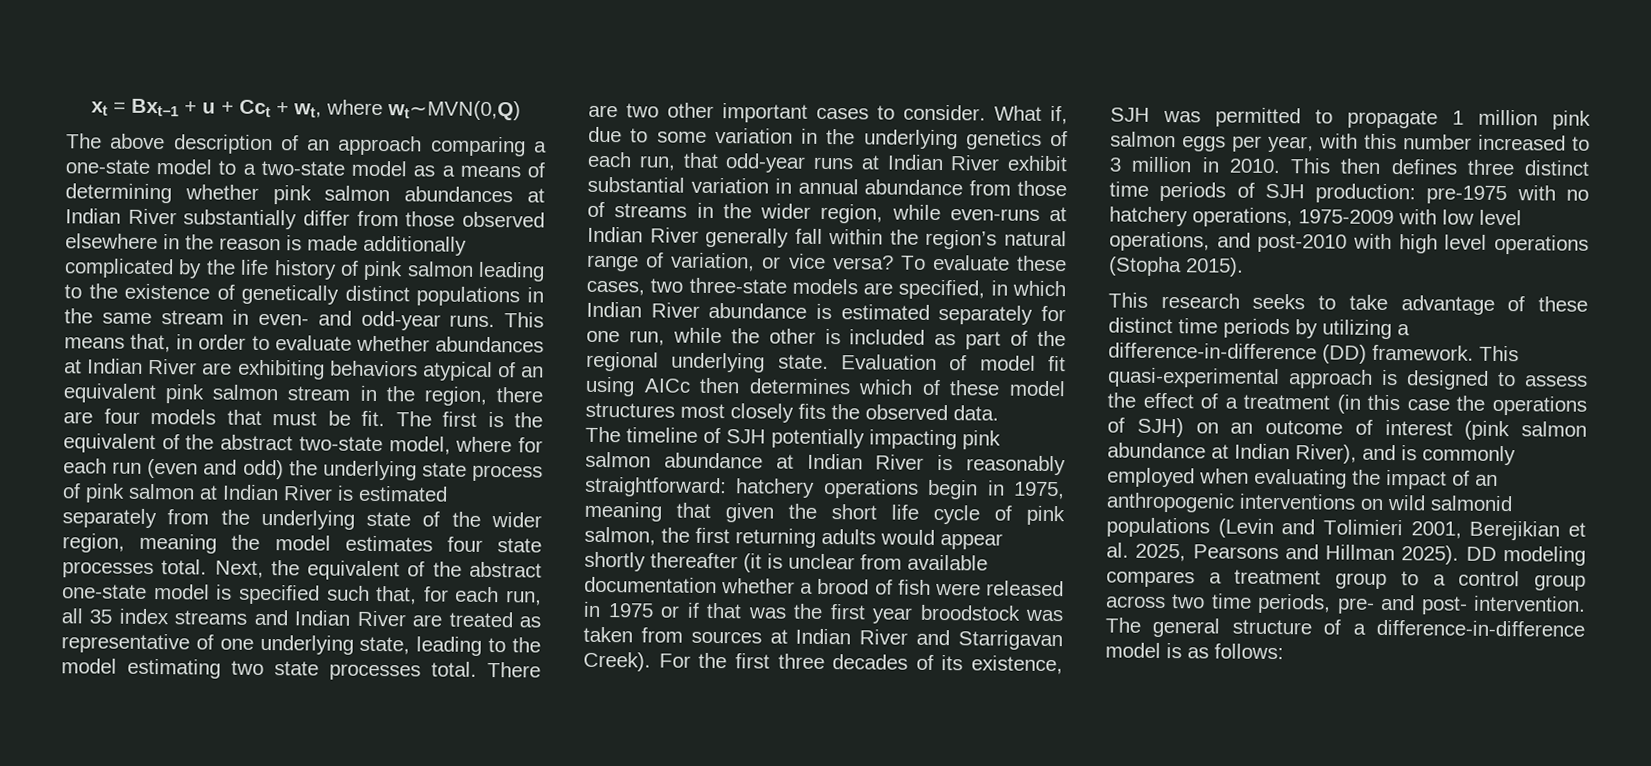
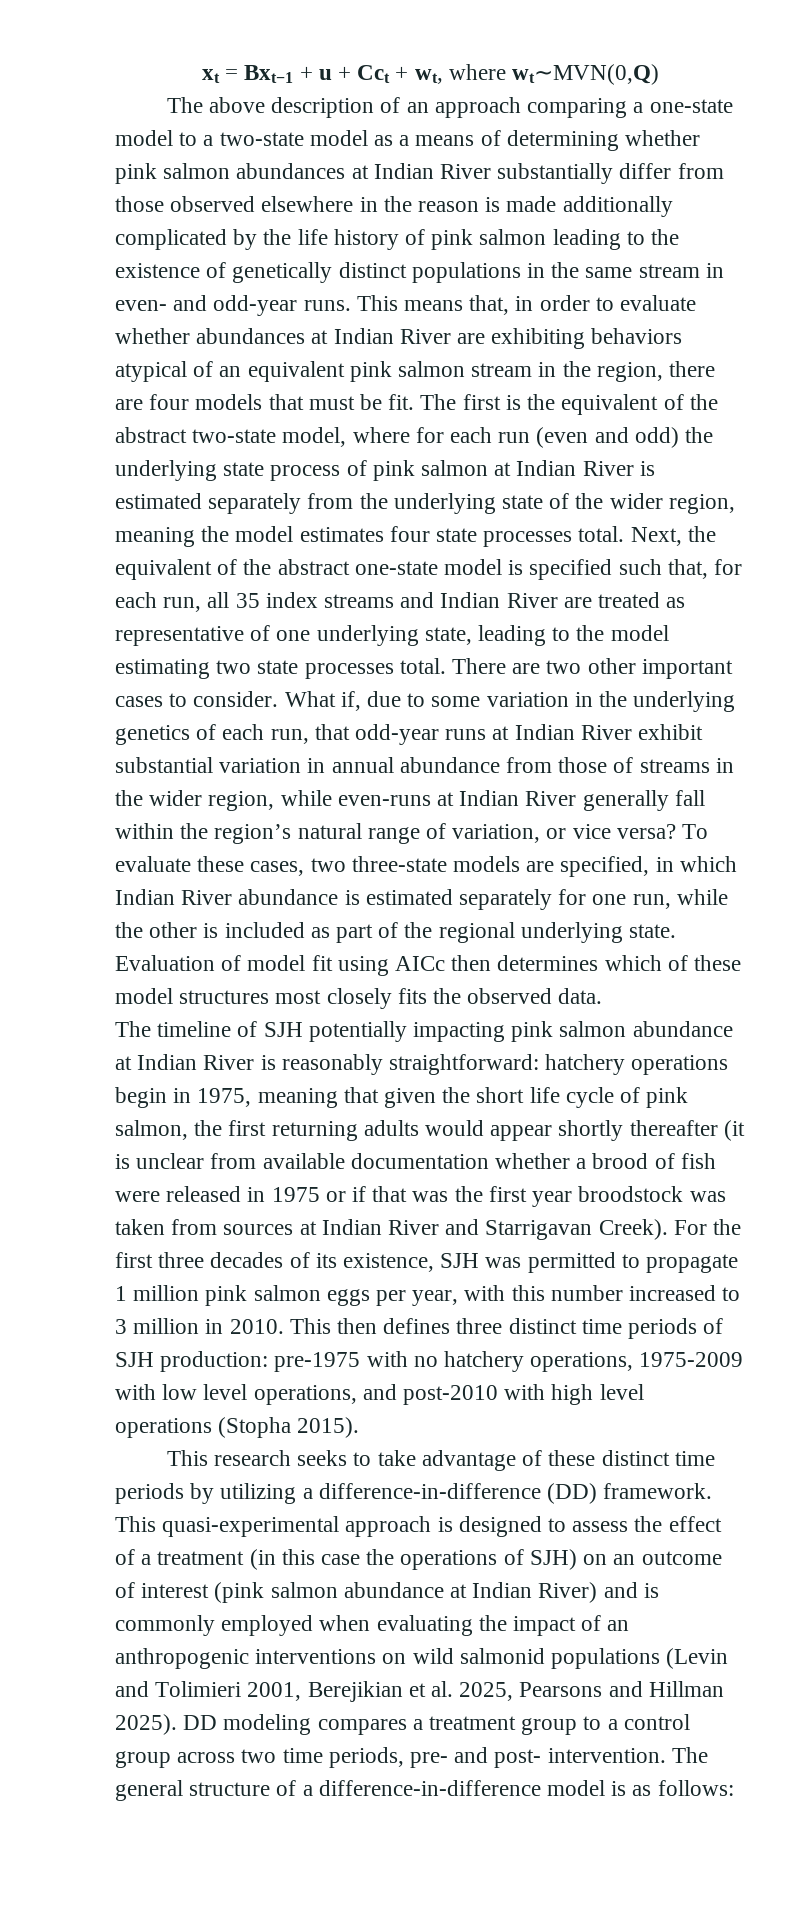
- This quasi-experimental approach is designed to assess the effect of a treatment (in this case the operations of SJH) on an outcome of interest (pink salmon abundance at Indian River), and is commonly employed when evaluating the impact of an anthropogenic interventions on wild salmonid populations (Levin and Tolimieri 2001, Berejikian et al. 2025, Pearsons and Hillman 2025).
+ This quasi-experimental approach is designed to assess the effect of a treatment (in this case the operations of SJH) on an outcome of interest (pink salmon abundance at Indian River) and is commonly employed when evaluating the impact of an anthropogenic interventions on wild salmonid populations (Levin and Tolimieri 2001, Berejikian et al. 2025, Pearsons and Hillman 2025).

